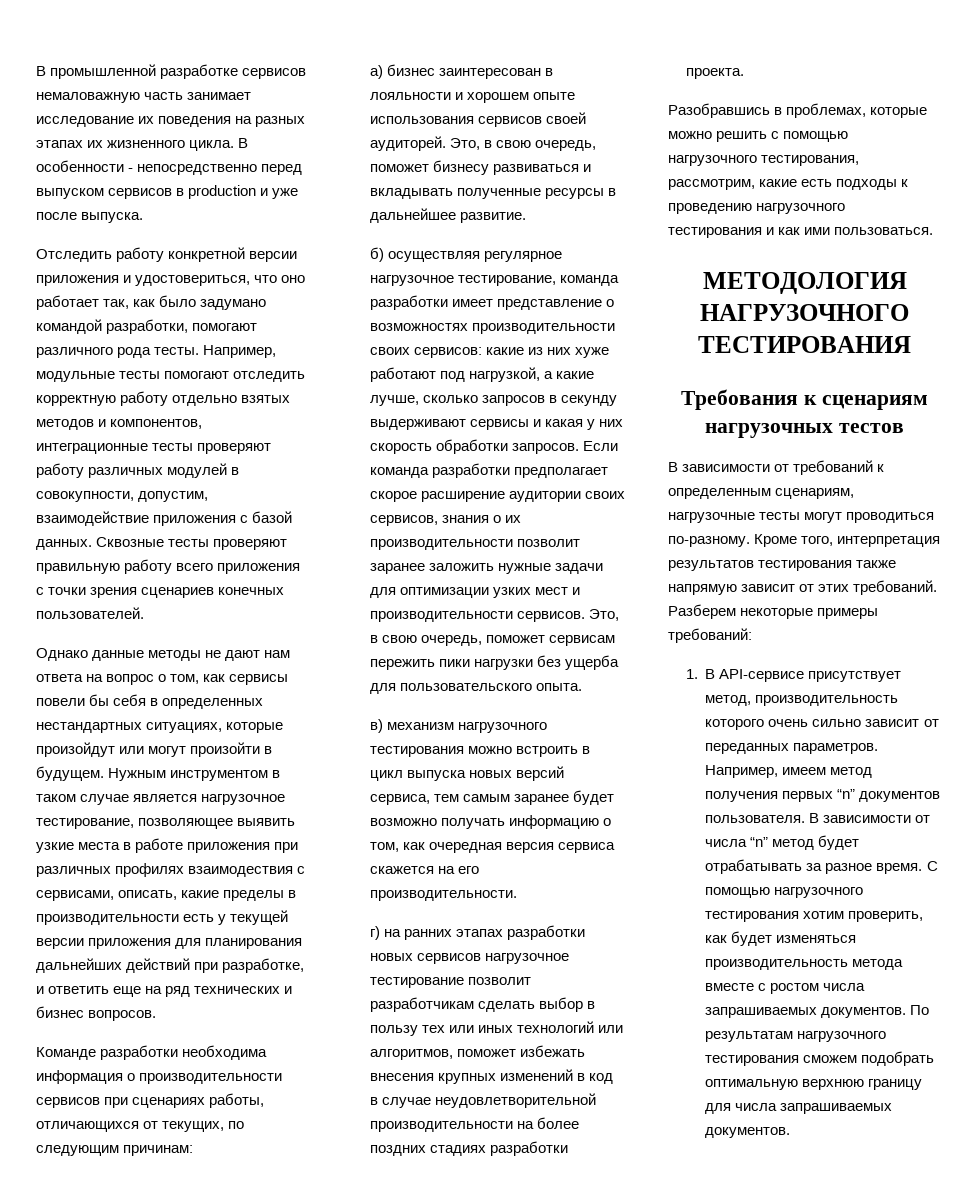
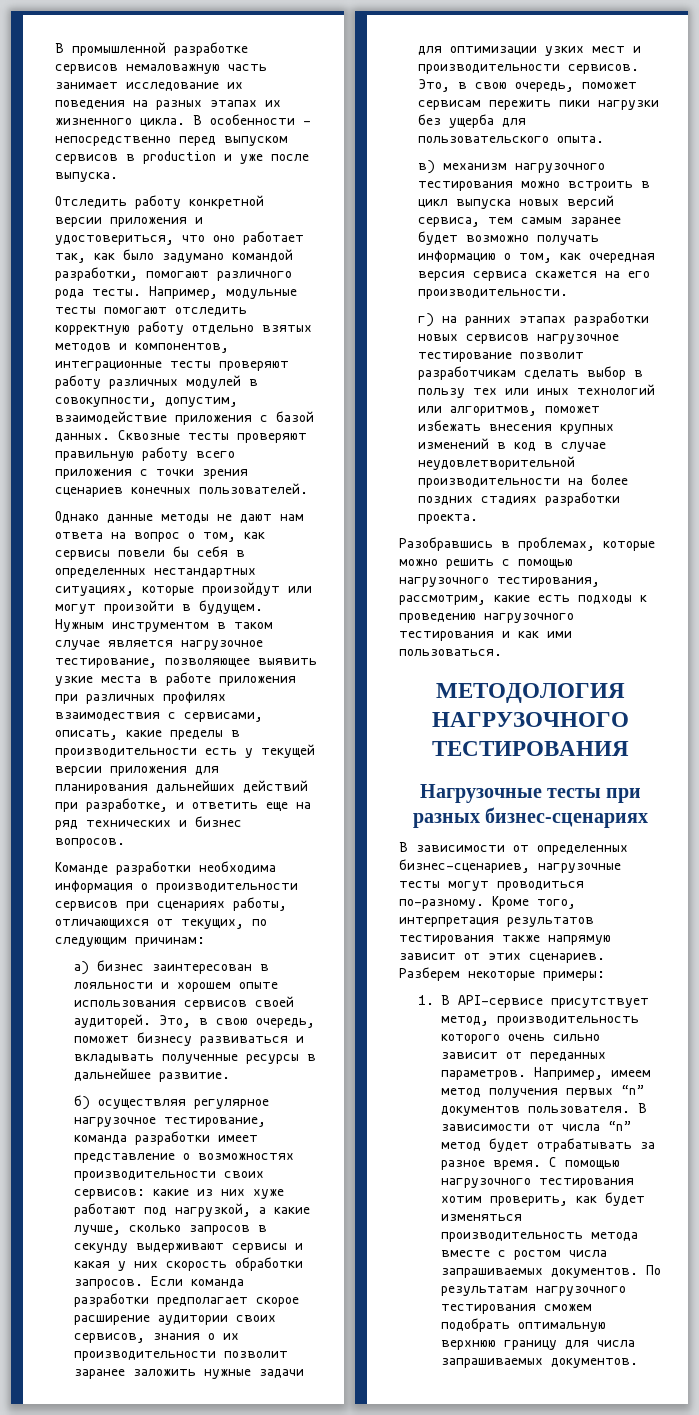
- Требования к сценариям нагрузочных тестов
- В зависимости от требований к определенным сценариям, нагрузочные тесты могут проводиться по-разному.
+ Нагрузочные тесты при разных бизнес-сценариях
+ В зависимости от определенных бизнес-сценариев, нагрузочные тесты могут проводиться по-разному.
- Кроме того, интерпретация результатов тестирования также напрямую зависит от этих требований.
+ Кроме того, интерпретация результатов тестирования также напрямую зависит от этих сценариев.
- Разберем некоторые примеры требований:
+ Разберем некоторые примеры:

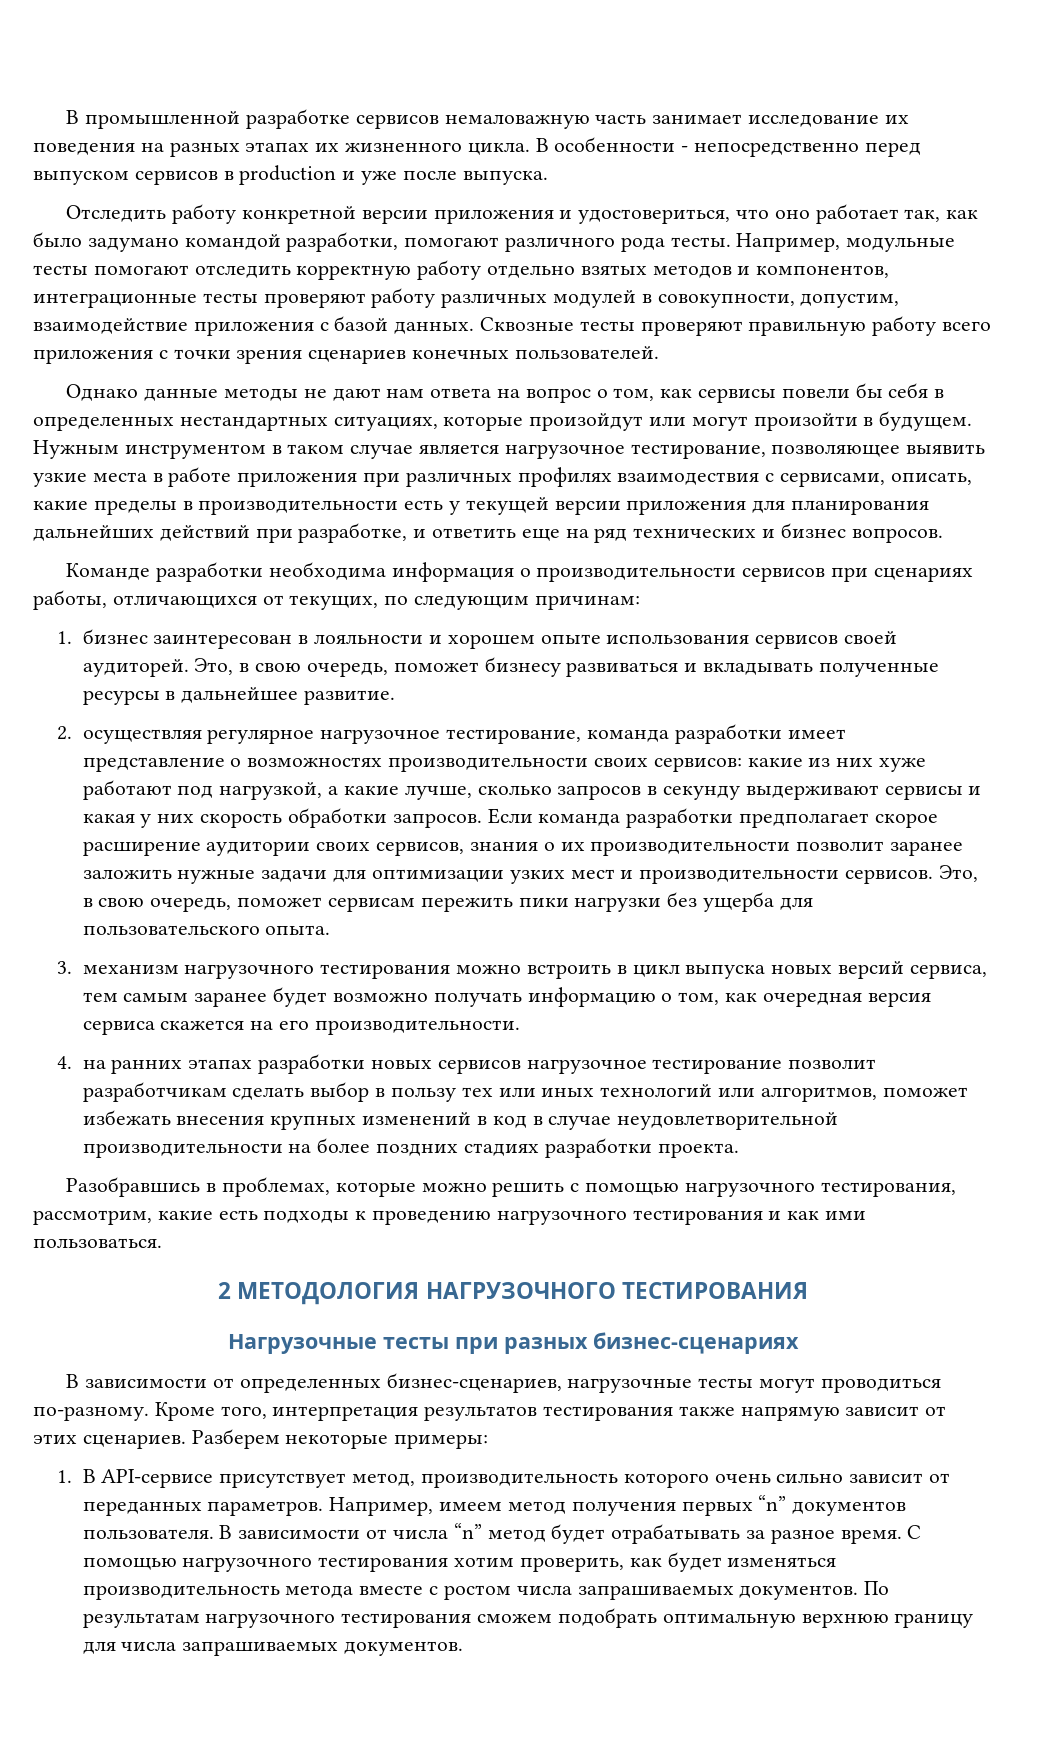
- а) бизнес заинтересован в лояльности и хорошем опыте использования сервисов своей аудиторей.
+ 1. бизнес заинтересован в лояльности и хорошем опыте использования сервисов своей аудиторей.
- б) осуществляя регулярное нагрузочное тестирование, команда разработки имеет представление о возможностях производительности своих сервисов: какие из них хуже работают под нагрузкой, а какие лучше, сколько запросов в секунду выдерживают сервисы и какая у них скорость обработки запросов.
+ 2. осуществляя регулярное нагрузочное тестирование, команда разработки имеет представление о возможностях производительности своих сервисов: какие из них хуже работают под нагрузкой, а какие лучше, сколько запросов в секунду выдерживают сервисы и какая у них скорость обработки запросов.
- в) механизм нагрузочного тестирования можно встроить в цикл выпуска новых версий сервиса, тем самым заранее будет возможно получать информацию о том, как очередная версия сервиса скажется на его производительности.
+ 3. механизм нагрузочного тестирования можно встроить в цикл выпуска новых версий сервиса, тем самым заранее будет возможно получать информацию о том, как очередная версия сервиса скажется на его производительности.
- г) на ранних этапах разработки новых сервисов нагрузочное тестирование позволит разработчикам сделать выбор в пользу тех или иных технологий или алгоритмов, поможет избежать внесения крупных изменений в код в случае неудовлетворительной производительности на более поздних стадиях разработки проекта.
+ 4. на ранних этапах разработки новых сервисов нагрузочное тестирование позволит разработчикам сделать выбор в пользу тех или иных технологий или алгоритмов, поможет избежать внесения крупных изменений в код в случае неудовлетворительной производительности на более поздних стадиях разработки проекта.
- МЕТОДОЛОГИЯ НАГРУЗОЧНОГО ТЕСТИРОВАНИЯ
+ 2 МЕТОДОЛОГИЯ НАГРУЗОЧНОГО ТЕСТИРОВАНИЯ

